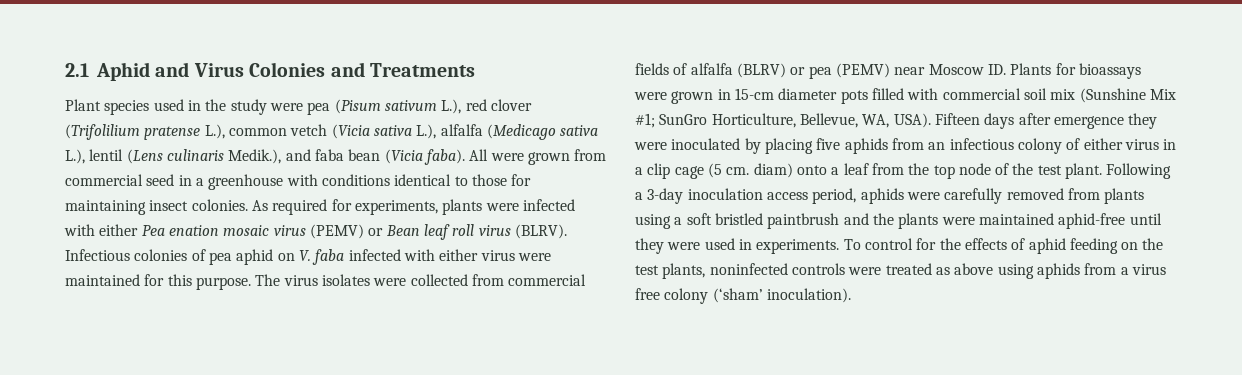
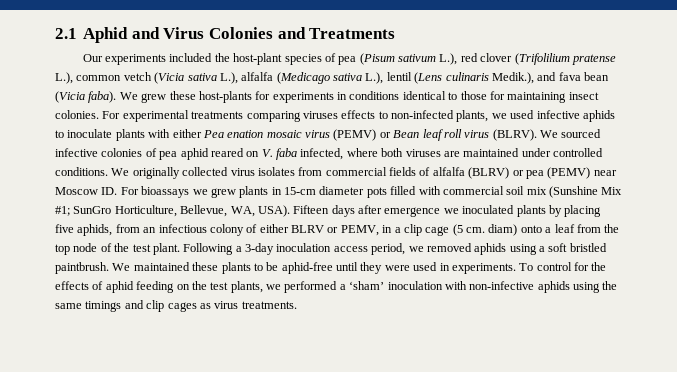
- Plant species used in the study were pea (Pisum sativum L.), red clover (Trifolilium pratense L.), common vetch (Vicia sativa L.), alfalfa (Medicago sativa L.), lentil (Lens culinaris Medik.), and faba bean (Vicia faba).
+ Our experiments included the host-plant species of pea (Pisum sativum L.), red clover (Trifolilium pratense L.), common vetch (Vicia sativa L.), alfalfa (Medicago sativa L.), lentil (Lens culinaris Medik.), and fava bean (Vicia faba).
- All were grown from commercial seed in a greenhouse with conditions identical to those for maintaining insect colonies.
+ We grew these host-plants for experiments in conditions identical to those for maintaining insect colonies.
- As required for experiments, plants were infected with either Pea enation mosaic virus (PEMV) or Bean leaf roll virus (BLRV).
+ For experimental treatments comparing viruses effects to non-infected plants, we used infective aphids to inoculate plants with either Pea enation mosaic virus (PEMV) or Bean leaf roll virus (BLRV).
- Infectious colonies of pea aphid on V. faba infected with either virus were maintained for this purpose. The virus isolates were collected from commercial fields of alfalfa (BLRV) or pea (PEMV) near Moscow ID. Plants for bioassays were grown in 15-cm diameter pots filled with commercial soil mix (Sunshine Mix #1; SunGro Horticulture, Bellevue, WA, USA).
+ We sourced infective colonies of pea aphid reared on V. faba infected, where both viruses are maintained under controlled conditions. We originally collected virus isolates from commercial fields of alfalfa (BLRV) or pea (PEMV) near Moscow ID. For bioassays we grew plants in 15-cm diameter pots filled with commercial soil mix (Sunshine Mix #1; SunGro Horticulture, Bellevue, WA, USA).
- Fifteen days after emergence they were inoculated by placing five aphids from an infectious colony of either virus in a clip cage (5 cm. diam) onto a leaf from the top node of the test plant.
+ Fifteen days after emergence we inoculated plants by placing five aphids, from an infectious colony of either BLRV or PEMV, in a clip cage (5 cm. diam) onto a leaf from the top node of the test plant.
- Following a 3-day inoculation access period, aphids were carefully removed from plants using a soft bristled paintbrush and the plants were maintained aphid-free until they were used in experiments.
+ Following a 3-day inoculation access period, we removed aphids using a soft bristled paintbrush. We maintained these plants to be aphid-free until they were used in experiments.
- To control for the effects of aphid feeding on the test plants, noninfected controls were treated as above using aphids from a virus free colony (‘sham’ inoculation).
+ To control for the effects of aphid feeding on the test plants, we performed a ‘sham’ inoculation with non-infective aphids using the same timings and clip cages as virus treatments.

